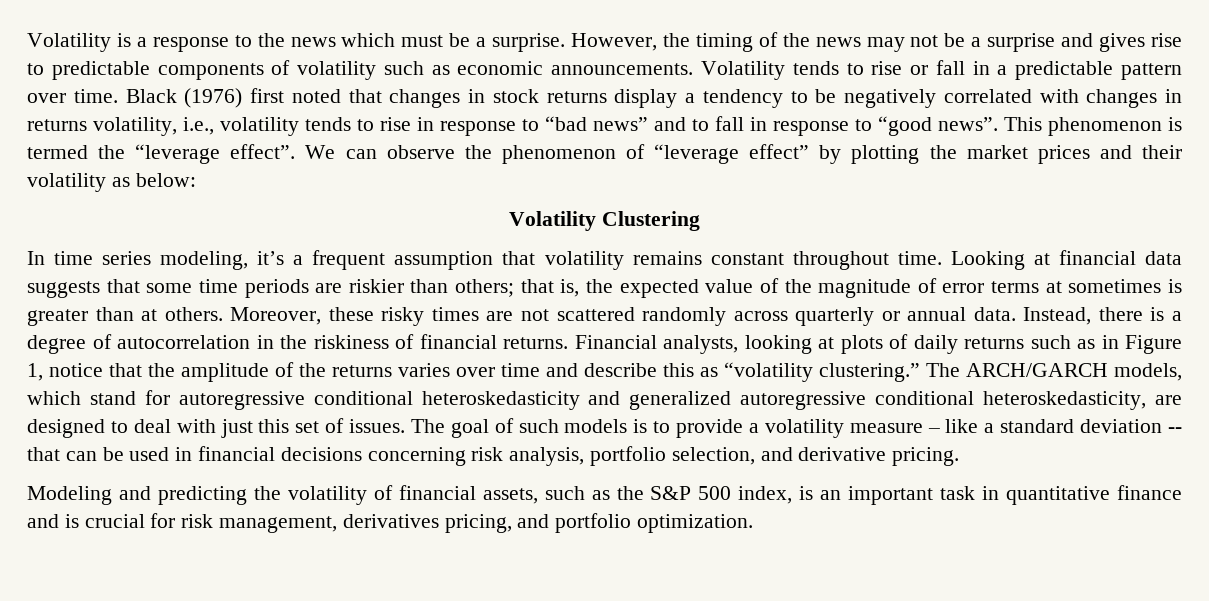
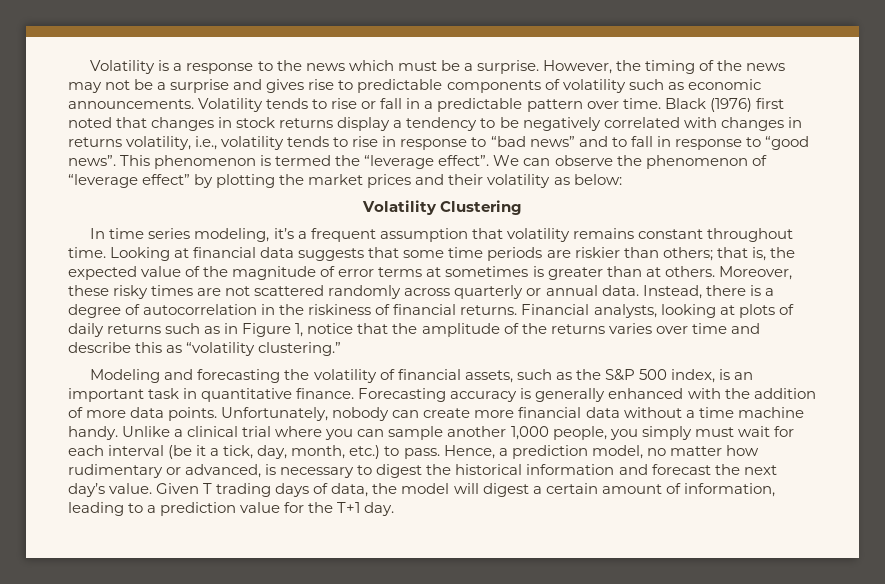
- The ARCH/GARCH models, which stand for autoregressive conditional heteroskedasticity and generalized autoregressive conditional heteroskedasticity, are designed to deal with just this set of issues. The goal of such models is to provide a volatility measure – like a standard deviation -- that can be used in financial decisions concerning risk analysis, portfolio selection, and derivative pricing.
- Modeling and predicting the volatility of financial assets, such as the S&P 500 index, is an important task in quantitative finance and is crucial for risk management, derivatives pricing, and portfolio optimization.
+ Modeling and forecasting the volatility of financial assets, such as the S&P 500 index, is an important task in quantitative finance. Forecasting accuracy is generally enhanced with the addition of more data points. Unfortunately, nobody can create more financial data without a time machine handy. Unlike a clinical trial where you can sample another 1,000 people, you simply must wait for each interval (be it a tick, day, month, etc.) to pass. Hence, a prediction model, no matter how rudimentary or advanced, is necessary to digest the historical information and forecast the next day’s value. Given T trading days of data, the model will digest a certain amount of information, leading to a prediction value for the T+1 day.

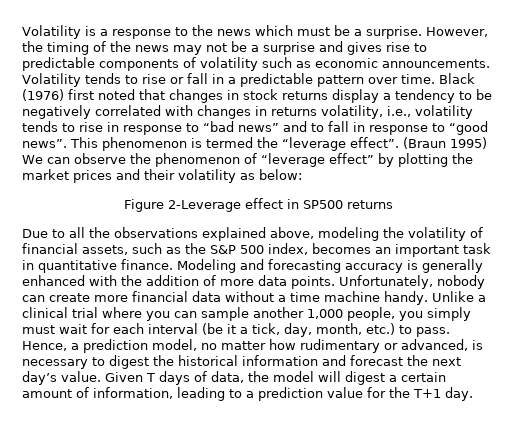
- We can observe the phenomenon of “leverage effect” by plotting the market prices and their volatility as below:
+ (Braun 1995) We can observe the phenomenon of “leverage effect” by plotting the market prices and their volatility as below:
- Volatility Clustering
- In time series modeling, it’s a frequent assumption that volatility remains constant throughout time. Looking at financial data suggests that some time periods are riskier than others; that is, the expected value of the magnitude of error terms at sometimes is greater than at others. Moreover, these risky times are not scattered randomly across quarterly or annual data. Instead, there is a degree of autocorrelation in the riskiness of financial returns. Financial analysts, looking at plots of daily returns such as in Figure 1, notice that the amplitude of the returns varies over time and describe this as “volatility clustering.”
- Modeling and forecasting the volatility of financial assets, such as the S&P 500 index, is an important task in quantitative finance.
+ Figure 2-Leverage effect in SP500 returns
+ Due to all the observations explained above, modeling the volatility of financial assets, such as the S&P 500 index, becomes an important task in quantitative finance.
- Forecasting accuracy is generally enhanced with the addition of more data points.
+ Modeling and forecasting accuracy is generally enhanced with the addition of more data points.
- Given T trading days of data, the model will digest a certain amount of information, leading to a prediction value for the T+1 day.
+ Given T days of data, the model will digest a certain amount of information, leading to a prediction value for the T+1 day.

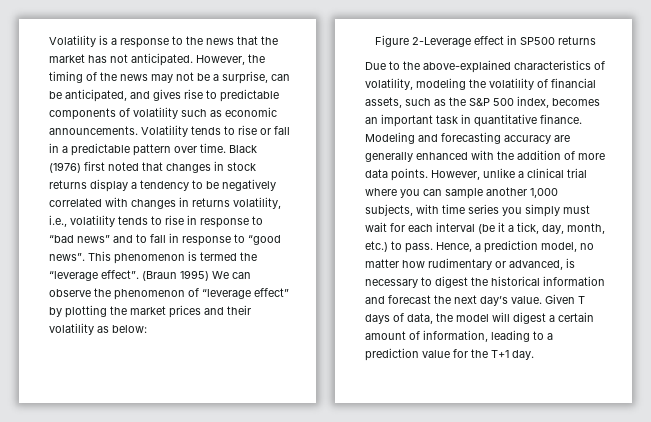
- Volatility is a response to the news which must be a surprise.
+ Volatility is a response to the news that the market has not anticipated.
- However, the timing of the news may not be a surprise and gives rise to predictable components of volatility such as economic announcements.
+ However, the timing of the news may not be a surprise, can be anticipated, and gives rise to predictable components of volatility such as economic announcements.
- Due to all the observations explained above, modeling the volatility of financial assets, such as the S&P 500 index, becomes an important task in quantitative finance.
+ Due to the above-explained characteristics of volatility, modeling the volatility of financial assets, such as the S&P 500 index, becomes an important task in quantitative finance.
- Modeling and forecasting accuracy is generally enhanced with the addition of more data points.
+ Modeling and forecasting accuracy are generally enhanced with the addition of more data points.
- Unfortunately, nobody can create more financial data without a time machine handy. Unlike a clinical trial where you can sample another 1,000 people, you simply must wait for each interval (be it a tick, day, month, etc.) to pass.
+ However, unlike a clinical trial where you can sample another 1,000 subjects, with time series you simply must wait for each interval (be it a tick, day, month, etc.) to pass.

